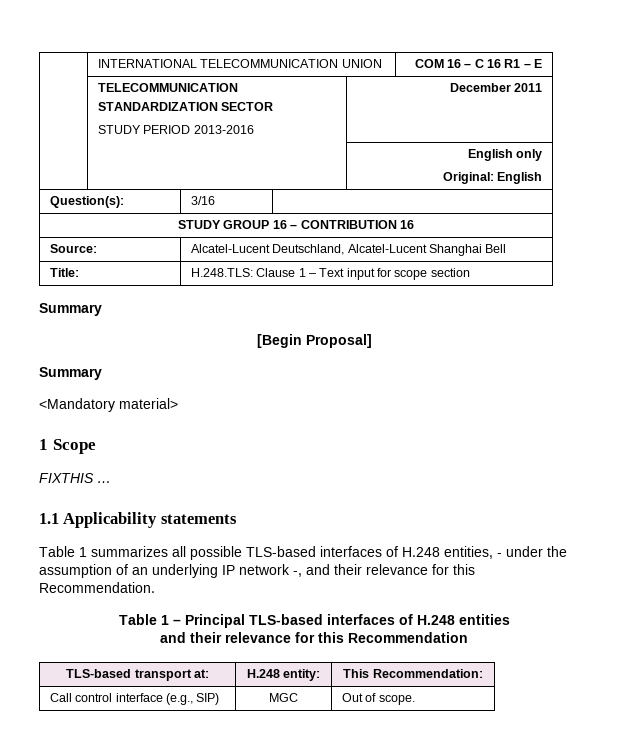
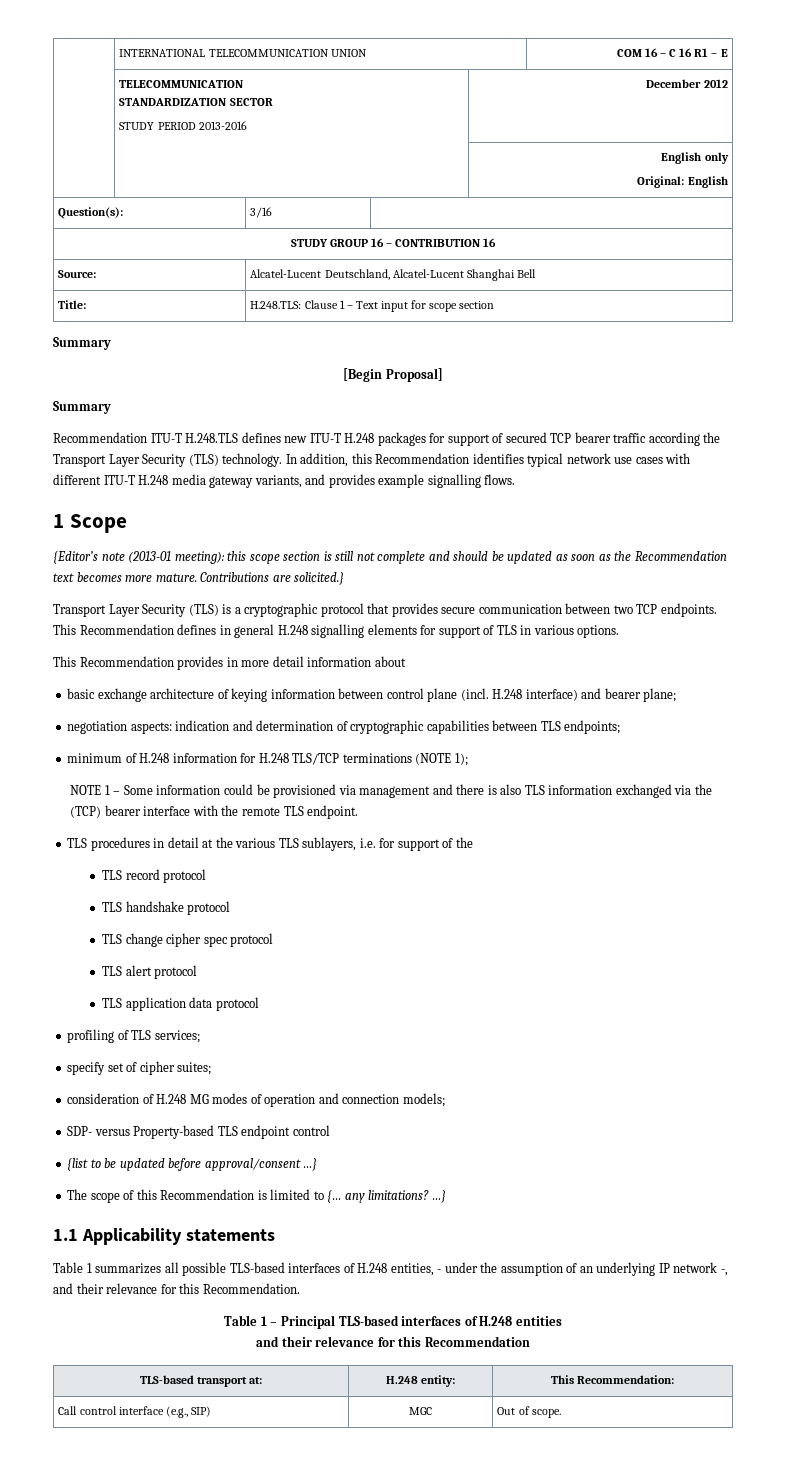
  | TELECOMMUNICATION
  STANDARDIZATION SECTOR
- STUDY PERIOD 2013-2016 | December 2011
+ STUDY PERIOD 2013-2016 | December 2012
- <Mandatory material>
+ Recommendation ITU-T H.248.TLS defines new ITU-T H.248 packages for support of secured TCP bearer traffic according the Transport Layer Security (TLS) technology. In addition, this Recommendation identifies typical network use cases with different ITU-T H.248 media gateway variants, and provides example signalling flows.
  1 Scope
- FIXTHIS …
+ {Editor’s note (2013-01 meeting): this scope section is still not complete and should be updated as soon as the Recommendation text becomes more mature. Contributions are solicited.}
+ Transport Layer Security (TLS) is a cryptographic protocol that provides secure communication between two TCP endpoints. This Recommendation defines in general H.248 signalling elements for support of TLS in various options.
+ This Recommendation provides in more detail information about
+ basic exchange architecture of keying information between control plane (incl. H.248 interface) and bearer plane;
+ negotiation aspects: indication and determination of cryptographic capabilities between TLS endpoints;
+ minimum of H.248 information for H.248 TLS/TCP terminations (NOTE 1);
+ NOTE 1 – Some information could be provisioned via management and there is also TLS information exchanged via the (TCP) bearer interface with the remote TLS endpoint.
+ TLS procedures in detail at the various TLS sublayers, i.e. for support of the
+ TLS record protocol
+ TLS handshake protocol
+ TLS change cipher spec protocol
+ TLS alert protocol
+ TLS application data protocol
+ profiling of TLS services;
+ specify set of cipher suites;
+ consideration of H.248 MG modes of operation and connection models;
+ SDP- versus Property-based TLS endpoint control
+ {list to be updated before approval/consent …}
+ The scope of this Recommendation is limited to {… any limitations? …}

